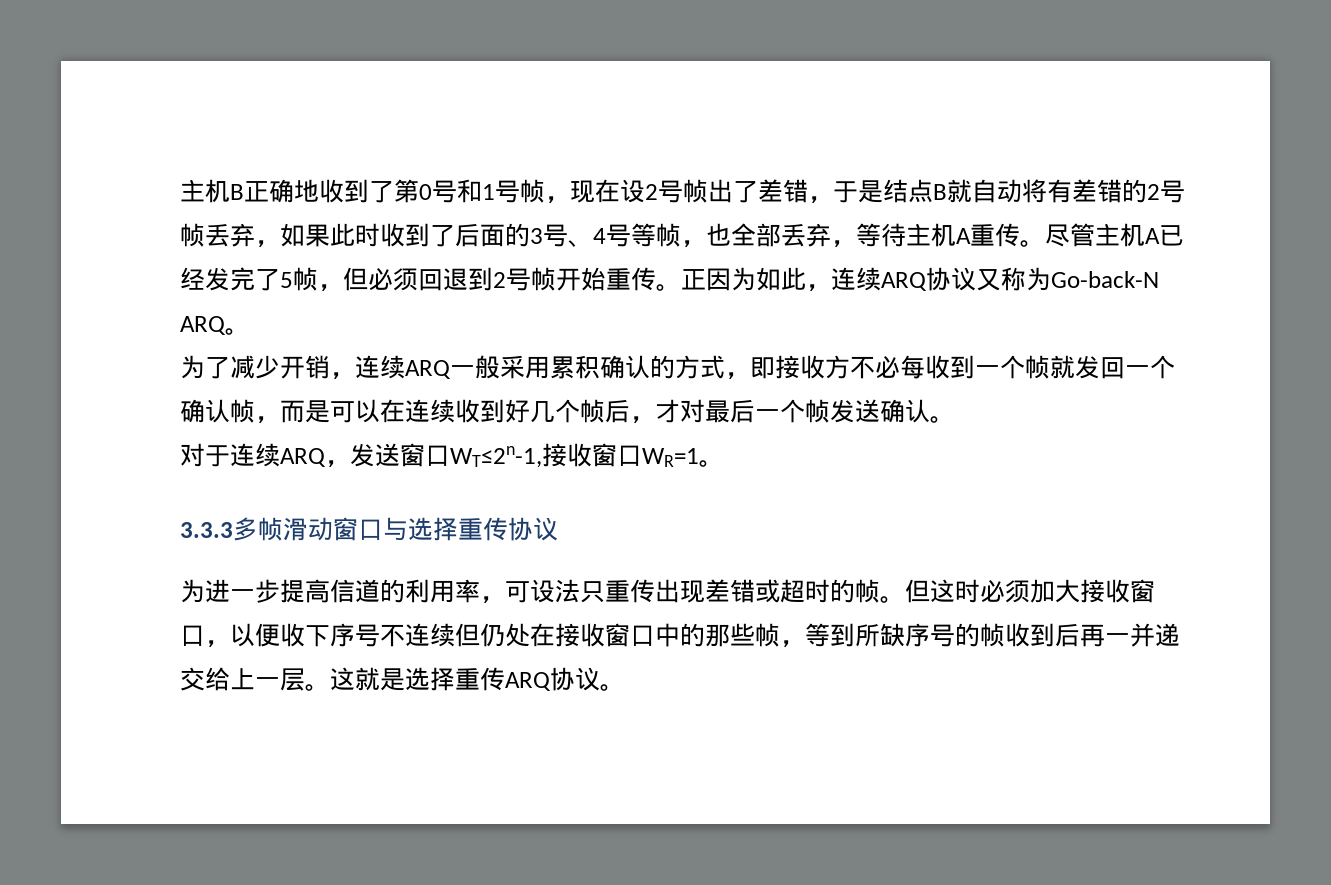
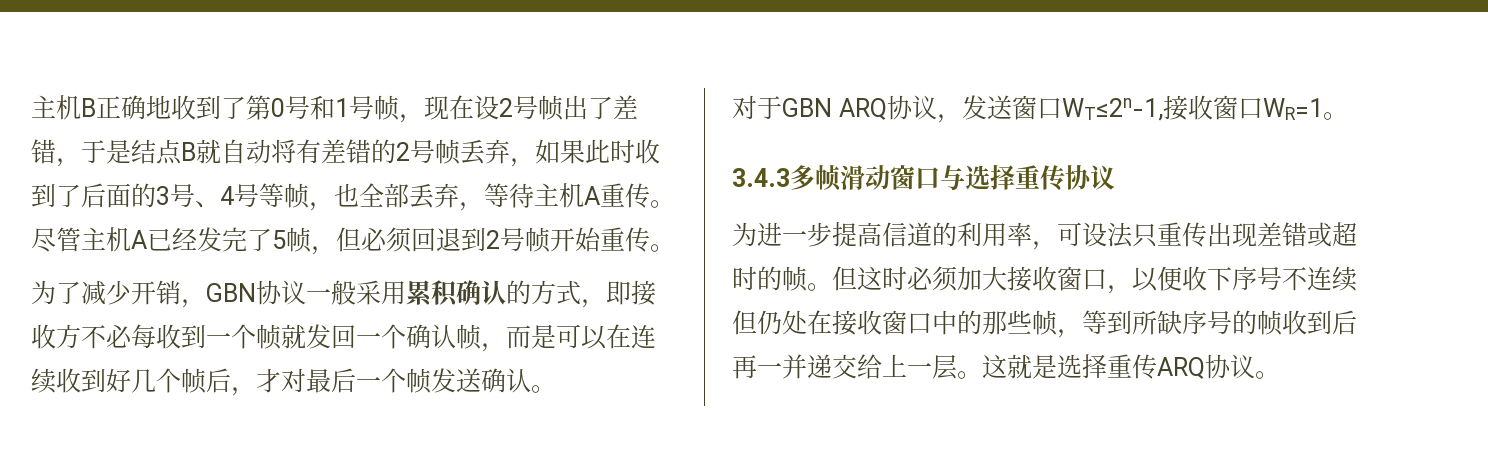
- 正因为如此，连续ARQ协议又称为Go-back-N ARQ。
- 为了减少开销，连续ARQ一般采用累积确认的方式，即接收方不必每收到一个帧就发回一个确认帧，而是可以在连续收到好几个帧后，才对最后一个帧发送确认。
+ 为了减少开销，GBN协议一般采用累积确认的方式，即接收方不必每收到一个帧就发回一个确认帧，而是可以在连续收到好几个帧后，才对最后一个帧发送确认。
- 对于连续ARQ，发送窗口WT≤2n-1,接收窗口WR=1。
+ 对于GBN ARQ协议，发送窗口WT≤2n-1,接收窗口WR=1。
- 3.3.3多帧滑动窗口与选择重传协议
+ 3.4.3多帧滑动窗口与选择重传协议

